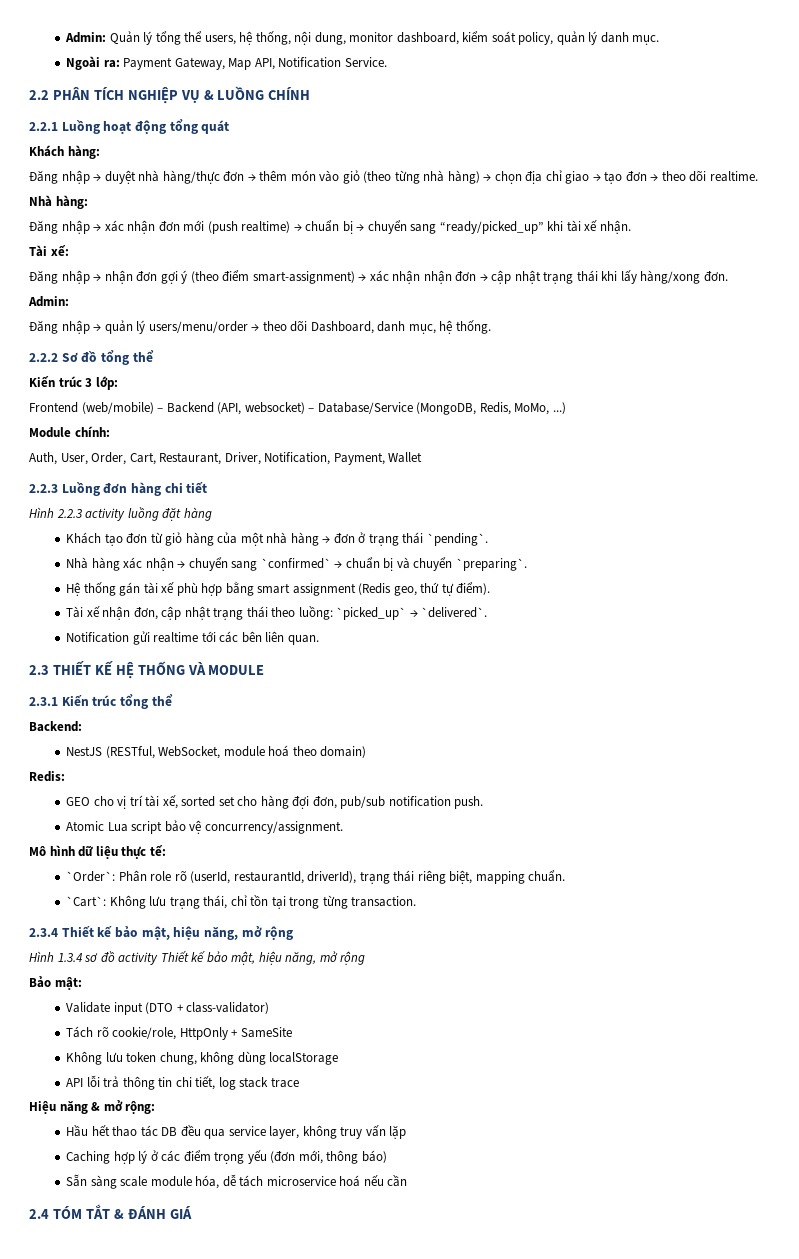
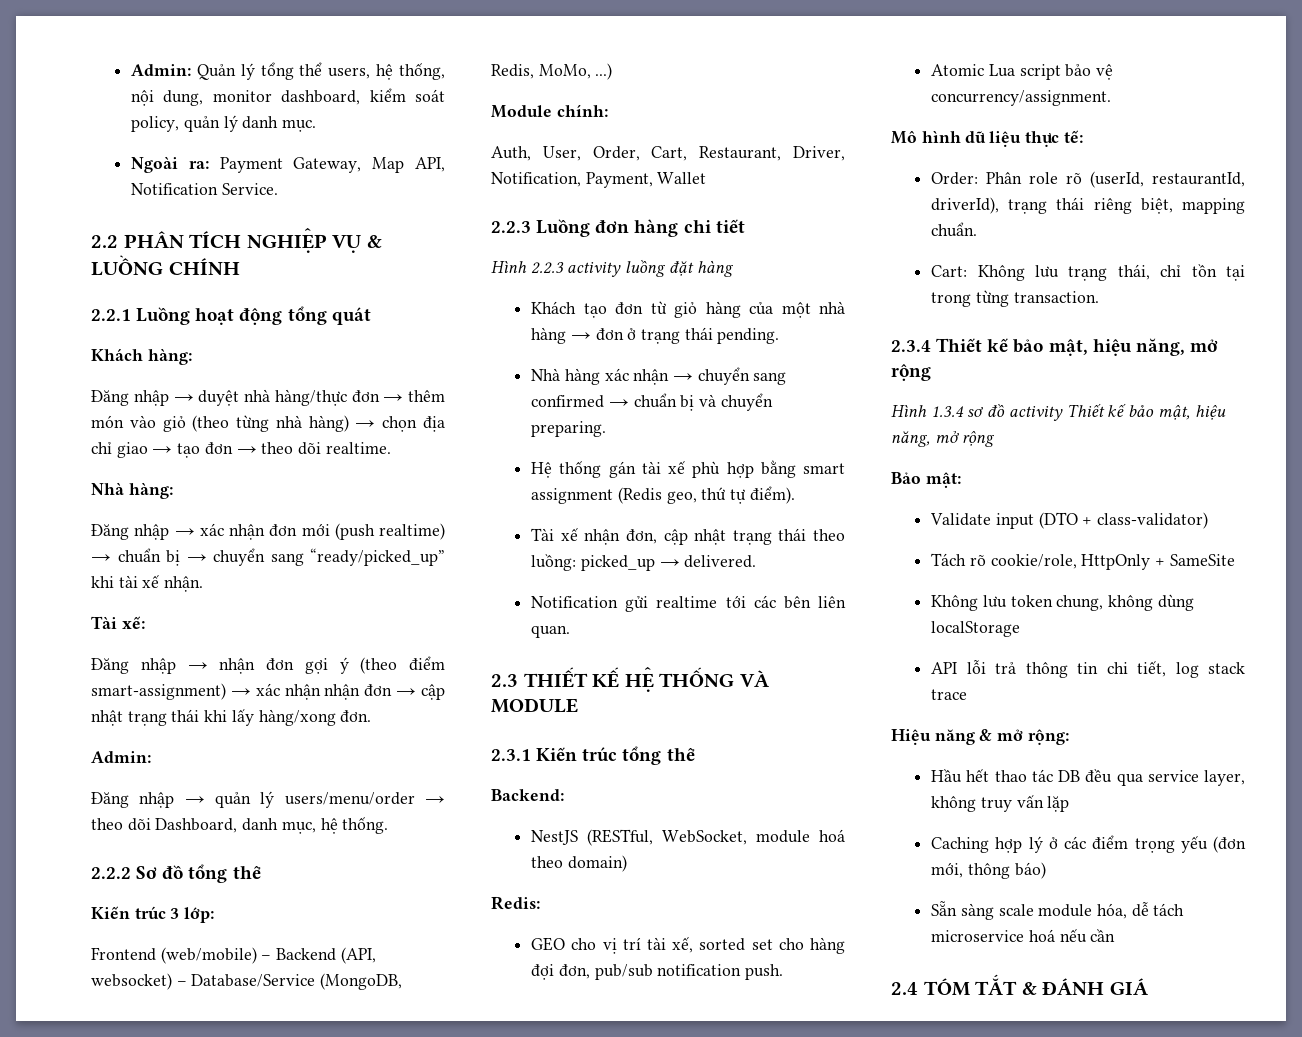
- Khách tạo đơn từ giỏ hàng của một nhà hàng → đơn ở trạng thái `pending`.
+ Khách tạo đơn từ giỏ hàng của một nhà hàng → đơn ở trạng thái pending.
- Nhà hàng xác nhận → chuyển sang `confirmed` → chuẩn bị và chuyển `preparing`.
+ Nhà hàng xác nhận → chuyển sang confirmed → chuẩn bị và chuyển preparing.
- Tài xế nhận đơn, cập nhật trạng thái theo luồng: `picked_up` → `delivered`.
+ Tài xế nhận đơn, cập nhật trạng thái theo luồng: picked_up → delivered.
- `Order`: Phân role rõ (userId, restaurantId, driverId), trạng thái riêng biệt, mapping chuẩn.
+ Order: Phân role rõ (userId, restaurantId, driverId), trạng thái riêng biệt, mapping chuẩn.
- `Cart`: Không lưu trạng thái, chỉ tồn tại trong từng transaction.
+ Cart: Không lưu trạng thái, chỉ tồn tại trong từng transaction.

